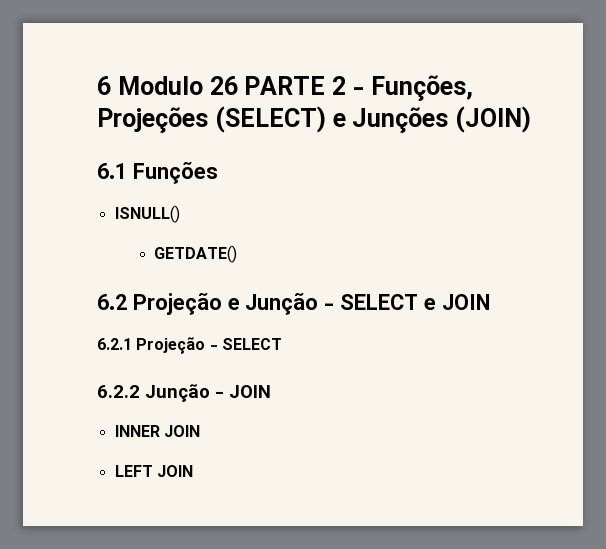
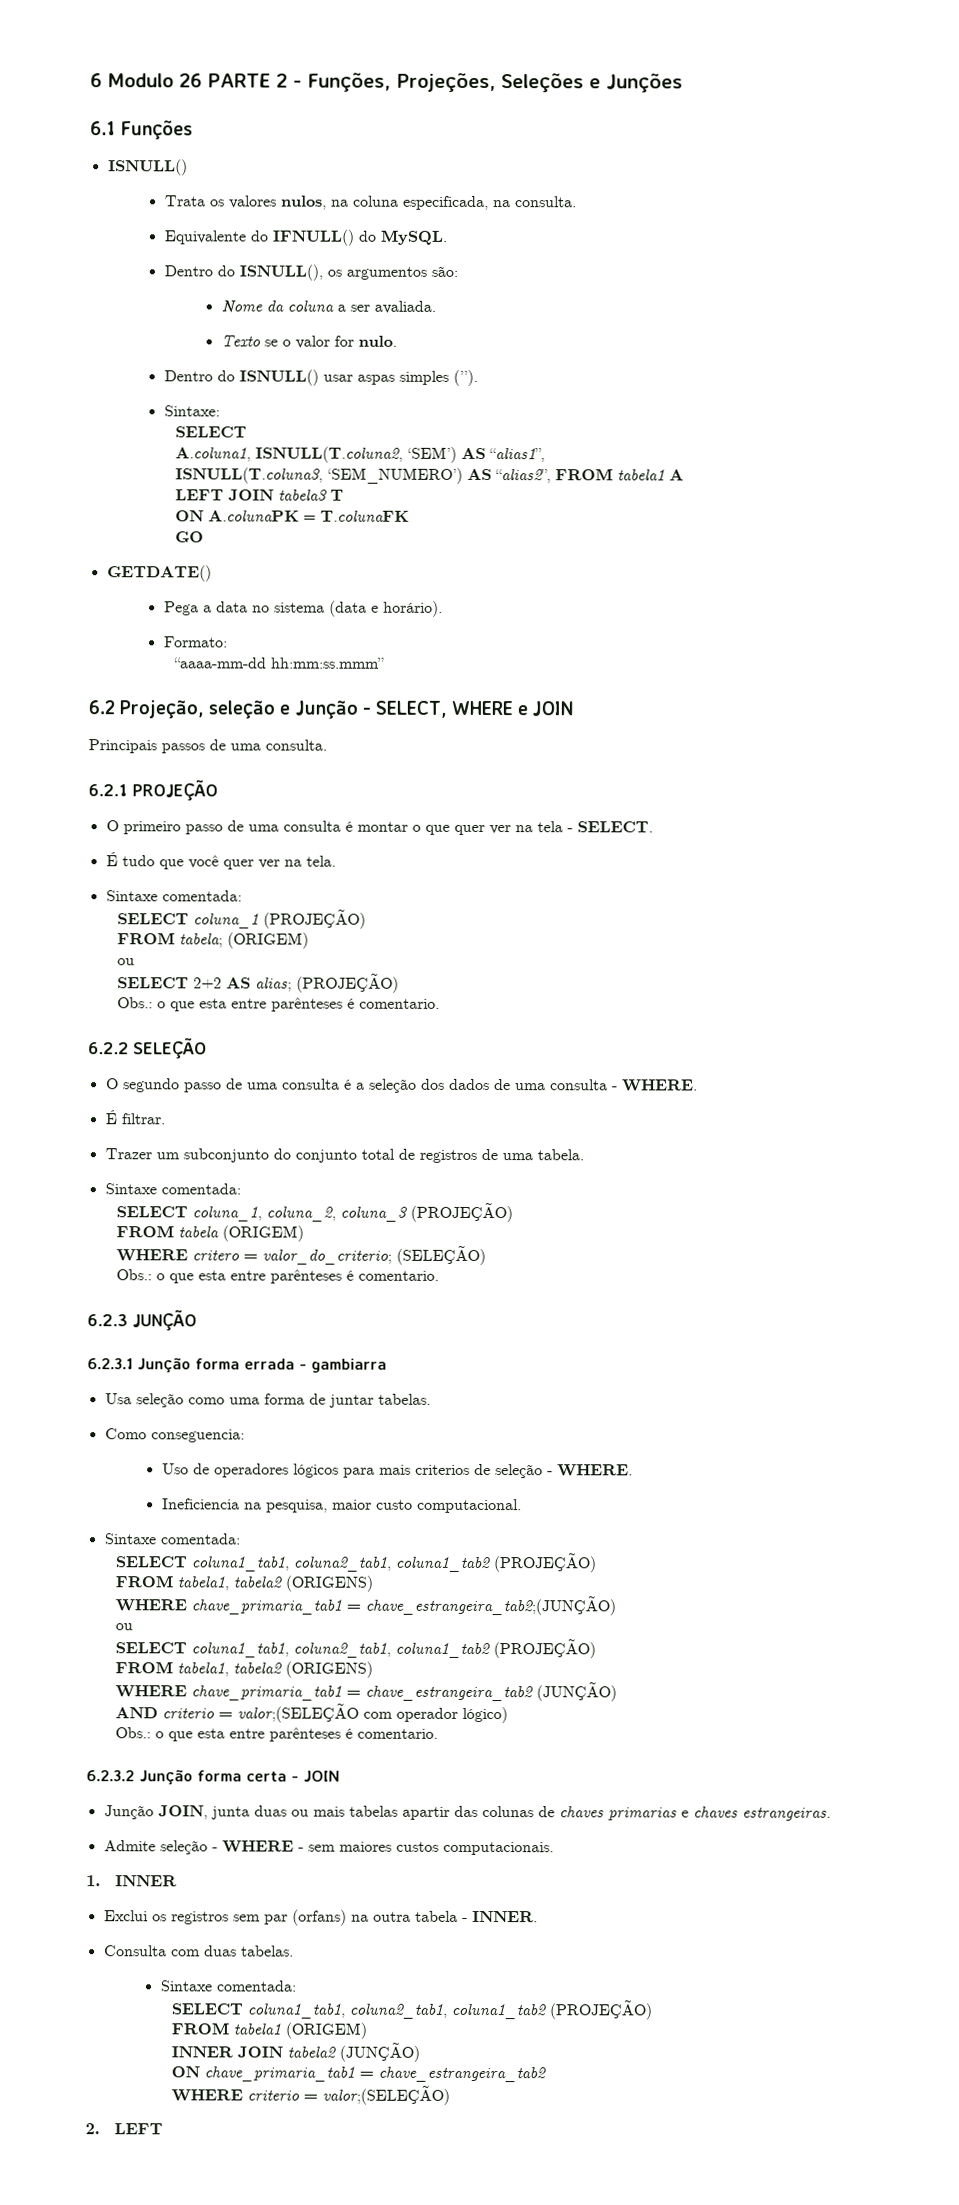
- 6 Modulo 26 PARTE 2 - Funções, Projeções (SELECT) e Junções (JOIN)
+ 6 Modulo 26 PARTE 2 - Funções, Projeções, Seleções e Junções
+ Trata os valores nulos, na coluna especificada, na consulta.
+ Equivalente do IFNULL() do MySQL.
+ Dentro do ISNULL(), os argumentos são:
+ Nome da coluna a ser avaliada.
+ Texto se o valor for nulo.
+ Dentro do ISNULL() usar aspas simples (’’).
+ Sintaxe:
+ SELECT
+ A.coluna1, ISNULL(T.coluna2, ‘SEM’) AS “alias1”,
+ ISNULL(T.coluna3, ‘SEM_NUMERO’) AS “alias2”, FROM tabela1 A
+ LEFT JOIN tabela3 T
+ ON A.colunaPK = T.colunaFK
+ GO
  GETDATE()
+ Pega a data no sistema (data e horário).
+ Formato:
+ “aaaa-mm-dd hh:mm:ss.mmm”
- 6.2 Projeção e Junção - SELECT e JOIN
+ 6.2 Projeção, seleção e Junção - SELECT, WHERE e JOIN
- 6.2.1 Projeção - SELECT
- 6.2.2 Junção - JOIN
- INNER JOIN
- LEFT JOIN
+ Principais passos de uma consulta.
+ 6.2.1 PROJEÇÃO
+ O primeiro passo de uma consulta é montar o que quer ver na tela - SELECT.
+ É tudo que você quer ver na tela.
+ Sintaxe comentada:
+ SELECT coluna_1 (PROJEÇÃO)
+ FROM tabela; (ORIGEM)
+ ou
+ SELECT 2+2 AS alias; (PROJEÇÃO)
+ Obs.: o que esta entre parênteses é comentario.
+ 6.2.2 SELEÇÃO
+ O segundo passo de uma consulta é a seleção dos dados de uma consulta - WHERE.
+ É filtrar.
+ Trazer um subconjunto do conjunto total de registros de uma tabela.
+ Sintaxe comentada:
+ SELECT coluna_1, coluna_2, coluna_3 (PROJEÇÃO)
+ FROM tabela (ORIGEM)
+ WHERE critero = valor_do_criterio; (SELEÇÃO)
+ Obs.: o que esta entre parênteses é comentario.
+ 6.2.3 JUNÇÃO
+ 6.2.3.1 Junção forma errada - gambiarra
+ Usa seleção como uma forma de juntar tabelas.
+ Como conseguencia:
+ Uso de operadores lógicos para mais criterios de seleção - WHERE.
+ Ineficiencia na pesquisa, maior custo computacional.
+ Sintaxe comentada:
+ SELECT coluna1_tab1, coluna2_tab1, coluna1_tab2 (PROJEÇÃO)
+ FROM tabela1, tabela2 (ORIGENS)
+ WHERE chave_primaria_tab1 = chave_estrangeira_tab2;(JUNÇÃO)
+ ou
+ SELECT coluna1_tab1, coluna2_tab1, coluna1_tab2 (PROJEÇÃO)
+ FROM tabela1, tabela2 (ORIGENS)
+ WHERE chave_primaria_tab1 = chave_estrangeira_tab2 (JUNÇÃO)
+ AND criterio = valor;(SELEÇÃO com operador lógico)
+ Obs.: o que esta entre parênteses é comentario.
+ 6.2.3.2 Junção forma certa - JOIN
+ Junção JOIN, junta duas ou mais tabelas apartir das colunas de chaves primarias e chaves estrangeiras.
+ Admite seleção - WHERE - sem maiores custos computacionais.
+ 1. INNER
+ Exclui os registros sem par (orfans) na outra tabela - INNER.
+ Consulta com duas tabelas.
+ Sintaxe comentada:
+ SELECT coluna1_tab1, coluna2_tab1, coluna1_tab2 (PROJEÇÃO)
+ FROM tabela1 (ORIGEM)
+ INNER JOIN tabela2 (JUNÇÃO)
+ ON chave_primaria_tab1 = chave_estrangeira_tab2
+ WHERE criterio = valor;(SELEÇÃO)
+ 2. LEFT

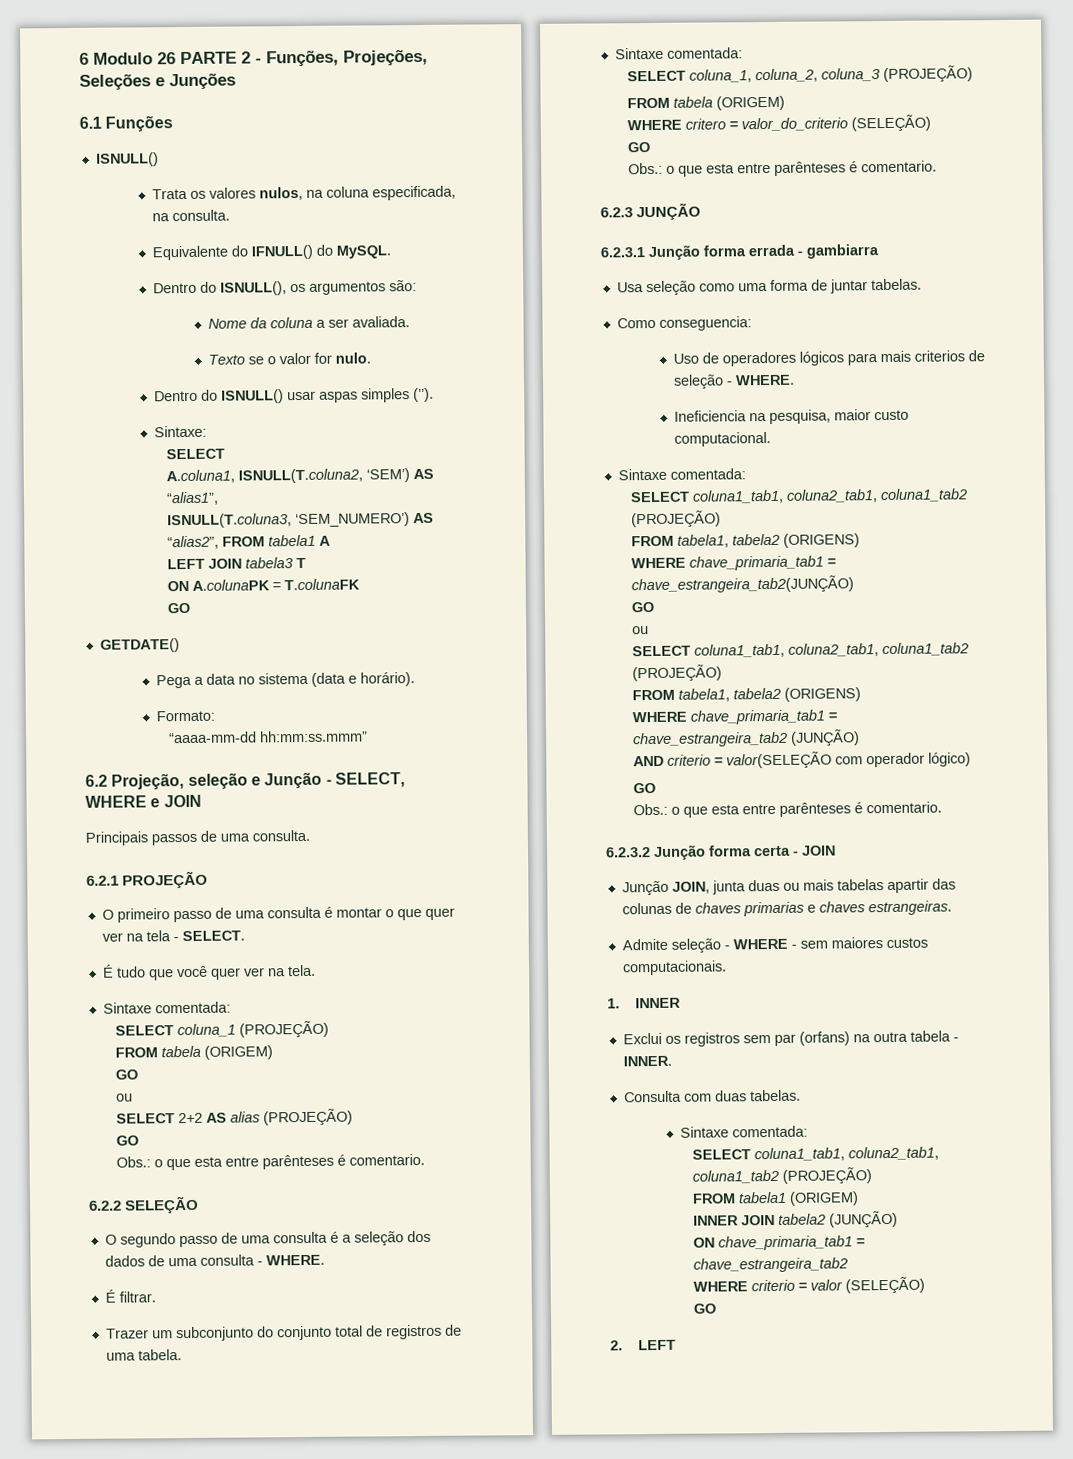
  SELECT coluna_1 (PROJEÇÃO)
- FROM tabela; (ORIGEM)
+ FROM tabela (ORIGEM)
+ GO
- SELECT 2+2 AS alias; (PROJEÇÃO)
+ SELECT 2+2 AS alias (PROJEÇÃO)
+ GO
- WHERE critero = valor_do_criterio; (SELEÇÃO)
+ WHERE critero = valor_do_criterio (SELEÇÃO)
+ GO
- WHERE chave_primaria_tab1 = chave_estrangeira_tab2;(JUNÇÃO)
+ WHERE chave_primaria_tab1 = chave_estrangeira_tab2(JUNÇÃO)
+ GO
- AND criterio = valor;(SELEÇÃO com operador lógico)
+ AND criterio = valor(SELEÇÃO com operador lógico)
+ GO
- WHERE criterio = valor;(SELEÇÃO)
+ WHERE criterio = valor (SELEÇÃO)
+ GO

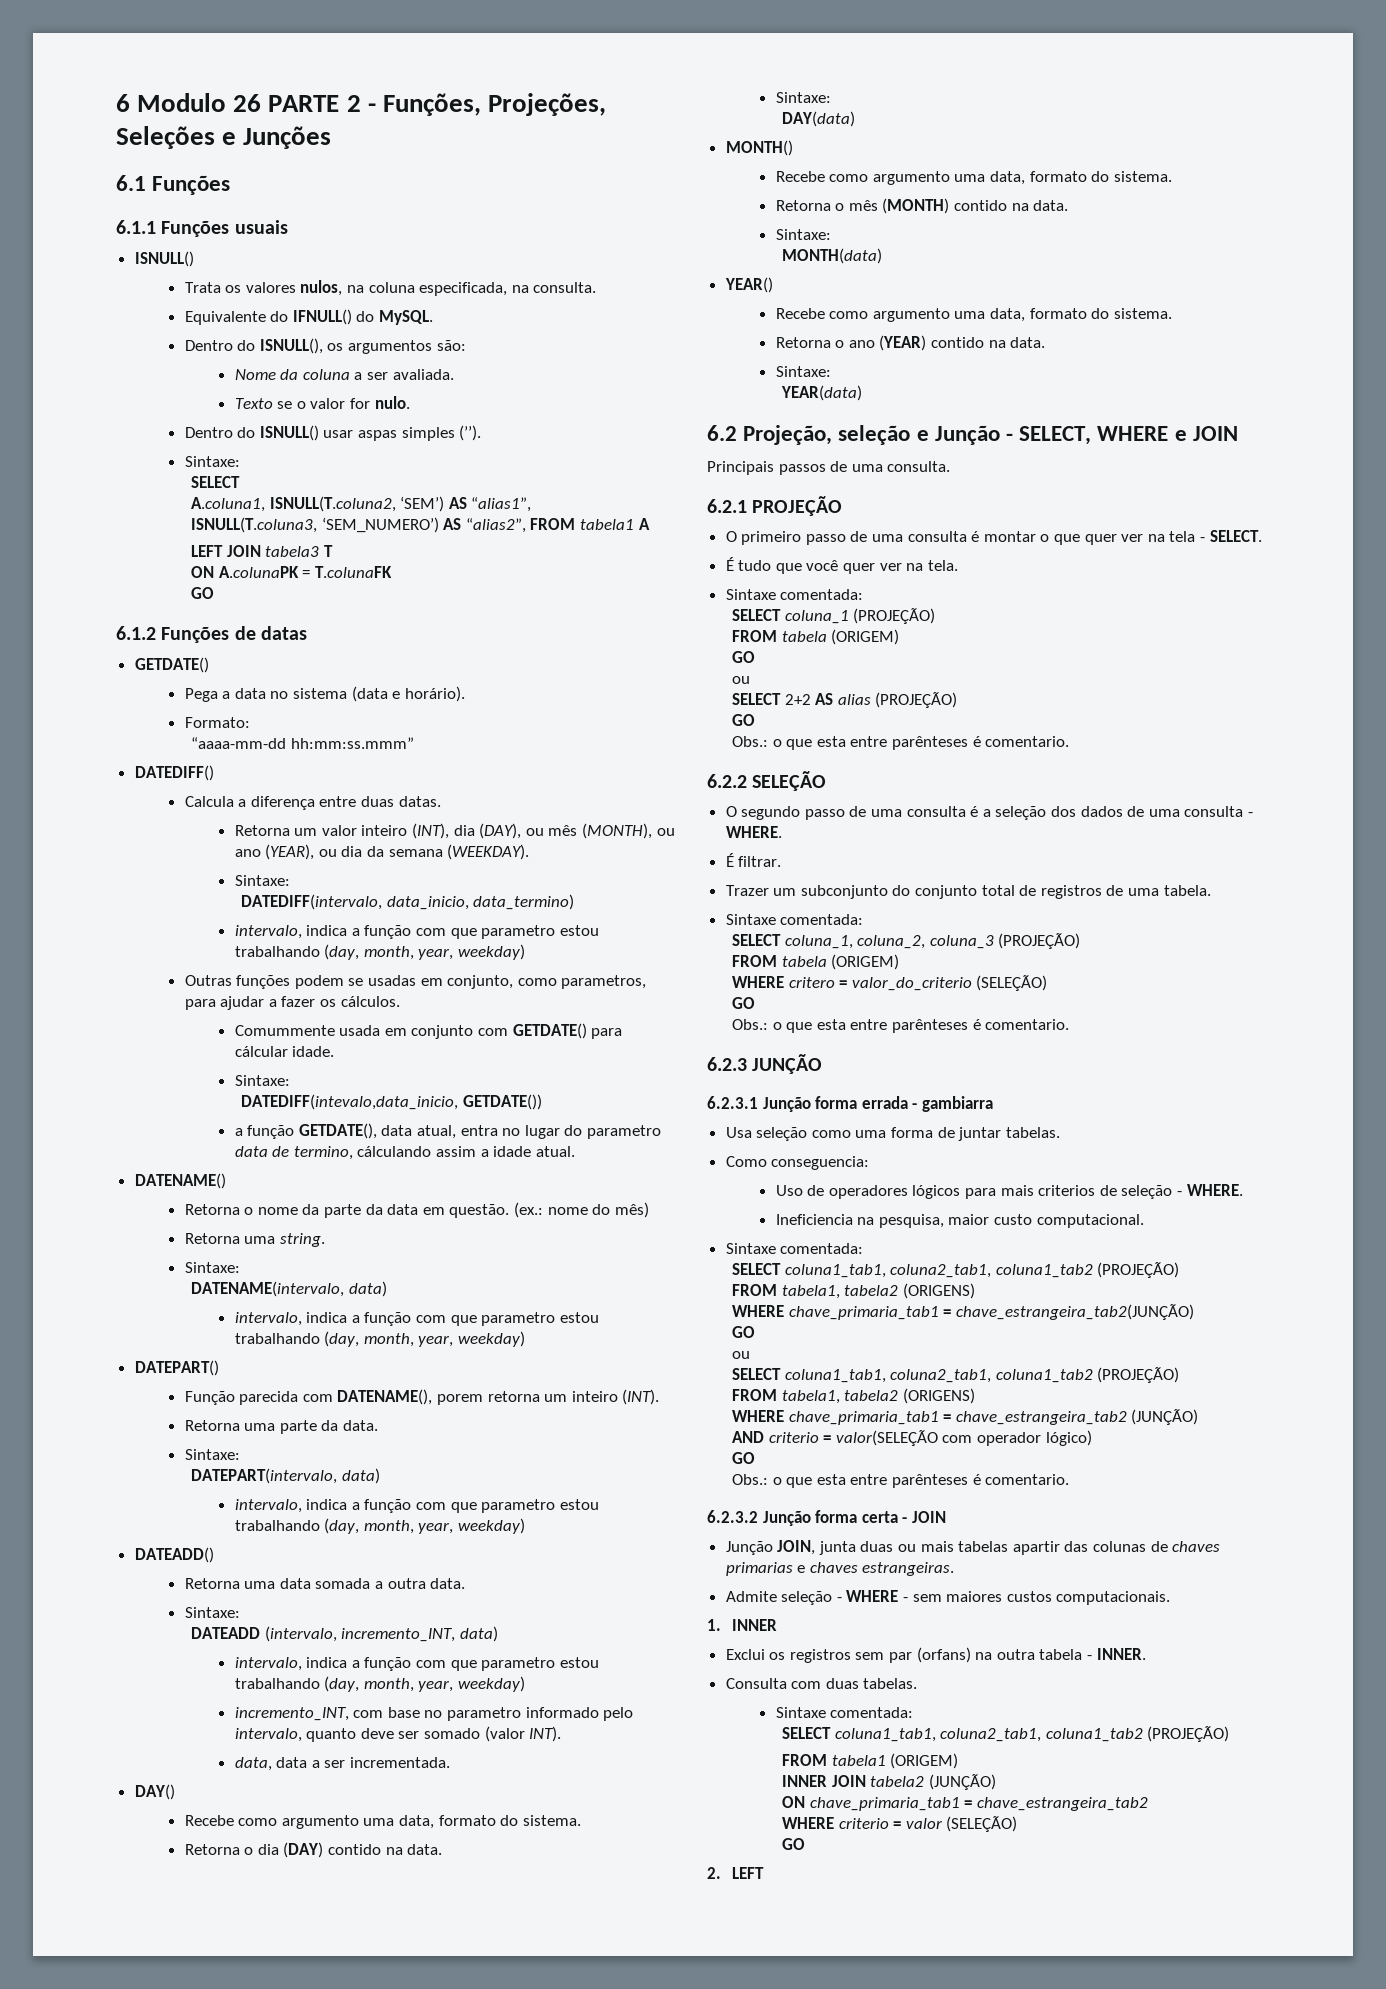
+ 6.1.1 Funções usuais
+ 6.1.2 Funções de datas
+ DATEDIFF()
+ Calcula a diferença entre duas datas.
+ Retorna um valor inteiro (INT), dia (DAY), ou mês (MONTH), ou ano (YEAR), ou dia da semana (WEEKDAY).
+ Sintaxe:
+ DATEDIFF(intervalo, data_inicio, data_termino)
+ intervalo, indica a função com que parametro estou trabalhando (day, month, year, weekday)
+ Outras funções podem se usadas em conjunto, como parametros, para ajudar a fazer os cálculos.
+ Comummente usada em conjunto com GETDATE() para cálcular idade.
+ Sintaxe:
+ DATEDIFF(intevalo,data_inicio, GETDATE())
+ a função GETDATE(), data atual, entra no lugar do parametro data de termino, cálculando assim a idade atual.
+ DATENAME()
+ Retorna o nome da parte da data em questão. (ex.: nome do mês)
+ Retorna uma string.
+ Sintaxe:
+ DATENAME(intervalo, data)
+ intervalo, indica a função com que parametro estou trabalhando (day, month, year, weekday)
+ DATEPART()
+ Função parecida com DATENAME(), porem retorna um inteiro (INT).
+ Retorna uma parte da data.
+ Sintaxe:
+ DATEPART(intervalo, data)
+ intervalo, indica a função com que parametro estou trabalhando (day, month, year, weekday)
+ DATEADD()
+ Retorna uma data somada a outra data.
+ Sintaxe:
+ DATEADD (intervalo, incremento_INT, data)
+ intervalo, indica a função com que parametro estou trabalhando (day, month, year, weekday)
+ incremento_INT, com base no parametro informado pelo intervalo, quanto deve ser somado (valor INT).
+ data, data a ser incrementada.
+ DAY()
+ Recebe como argumento uma data, formato do sistema.
+ Retorna o dia (DAY) contido na data.
+ Sintaxe:
+ DAY(data)
+ MONTH()
+ Recebe como argumento uma data, formato do sistema.
+ Retorna o mês (MONTH) contido na data.
+ Sintaxe:
+ MONTH(data)
+ YEAR()
+ Recebe como argumento uma data, formato do sistema.
+ Retorna o ano (YEAR) contido na data.
+ Sintaxe:
+ YEAR(data)

